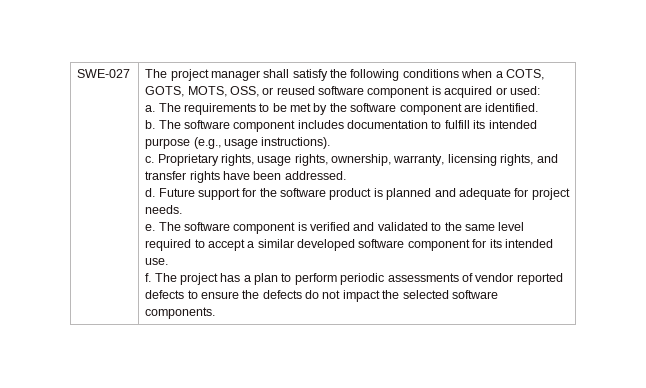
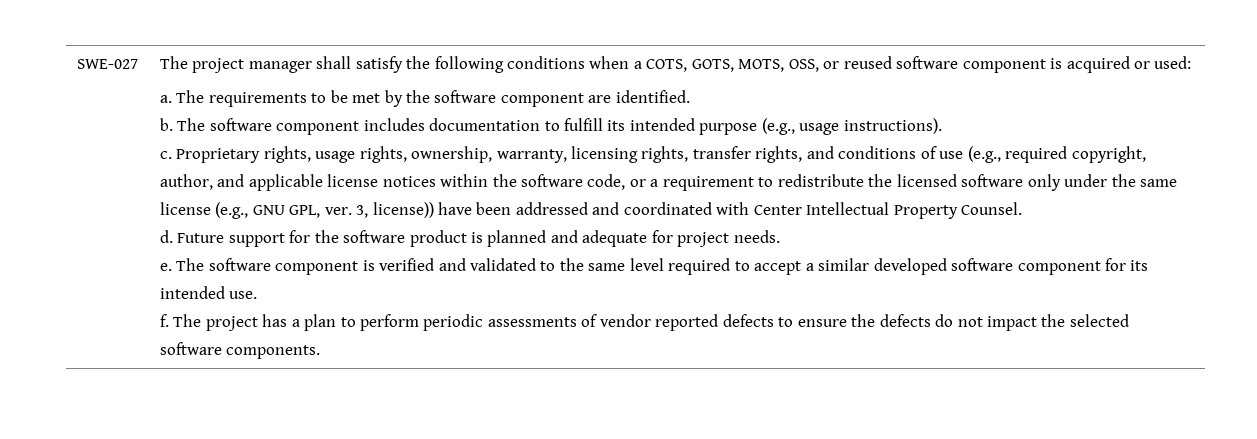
- Proprietary rights, usage rights, ownership, warranty, licensing rights, and transfer rights have been addressed.
+ Proprietary rights, usage rights, ownership, warranty, licensing rights, transfer rights, and conditions of use (e.g., required copyright, author, and applicable license notices within the software code, or a requirement to redistribute the licensed software only under the same license (e.g., GNU GPL, ver. 3, license)) have been addressed and coordinated with Center Intellectual Property Counsel.

